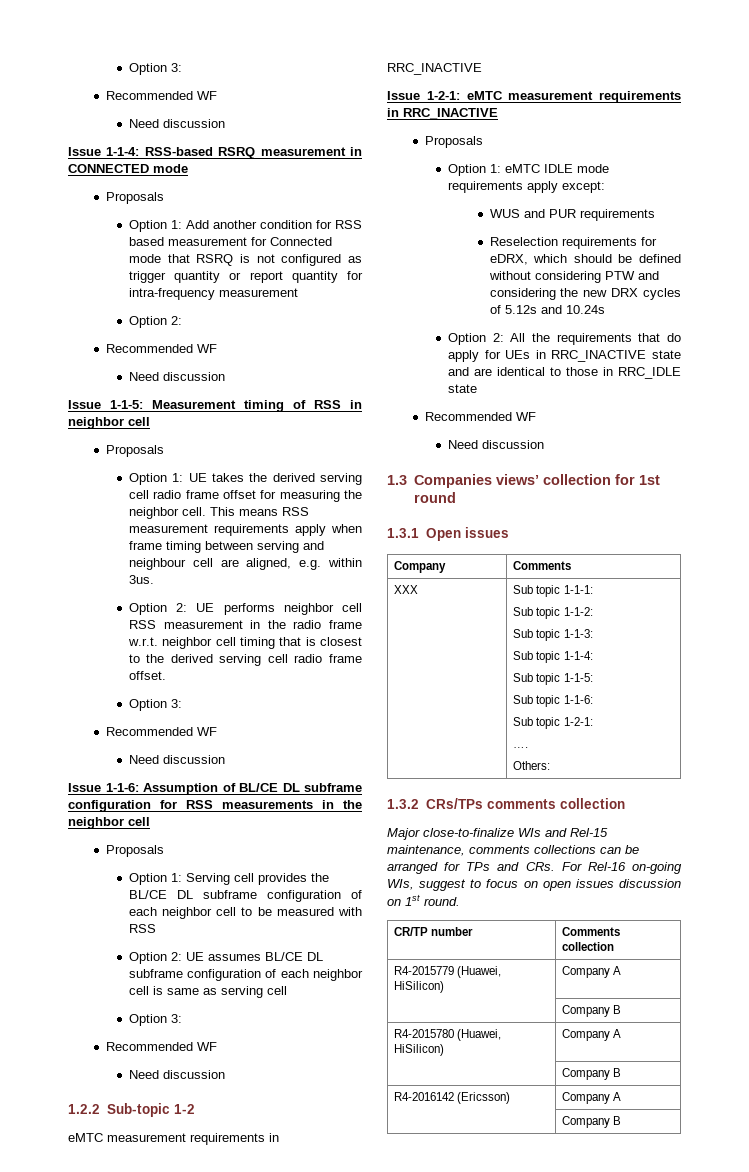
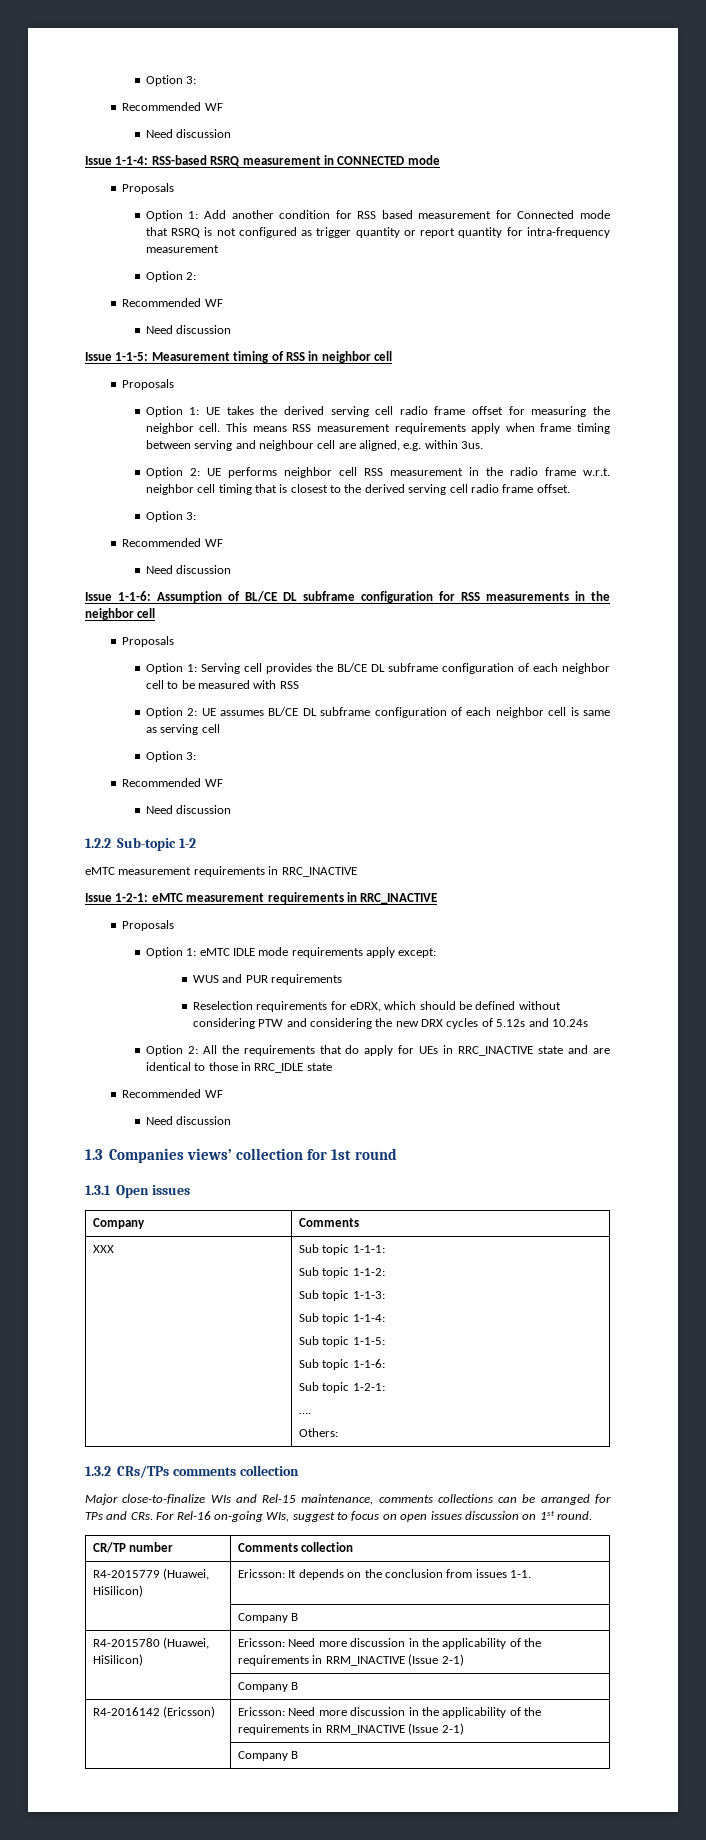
- R4-2015779 (Huawei, HiSilicon) | Company A
+ R4-2015779 (Huawei, HiSilicon) | Ericsson: It depends on the conclusion from issues 1-1.
- R4-2015780 (Huawei, HiSilicon) | Company A
+ R4-2015780 (Huawei, HiSilicon) | Ericsson: Need more discussion in the applicability of the requirements in RRM_INACTIVE (Issue 2-1)
  | Company B
- R4-2016142 (Ericsson) | Company A
+ R4-2016142 (Ericsson) | Ericsson: Need more discussion in the applicability of the requirements in RRM_INACTIVE (Issue 2-1)

